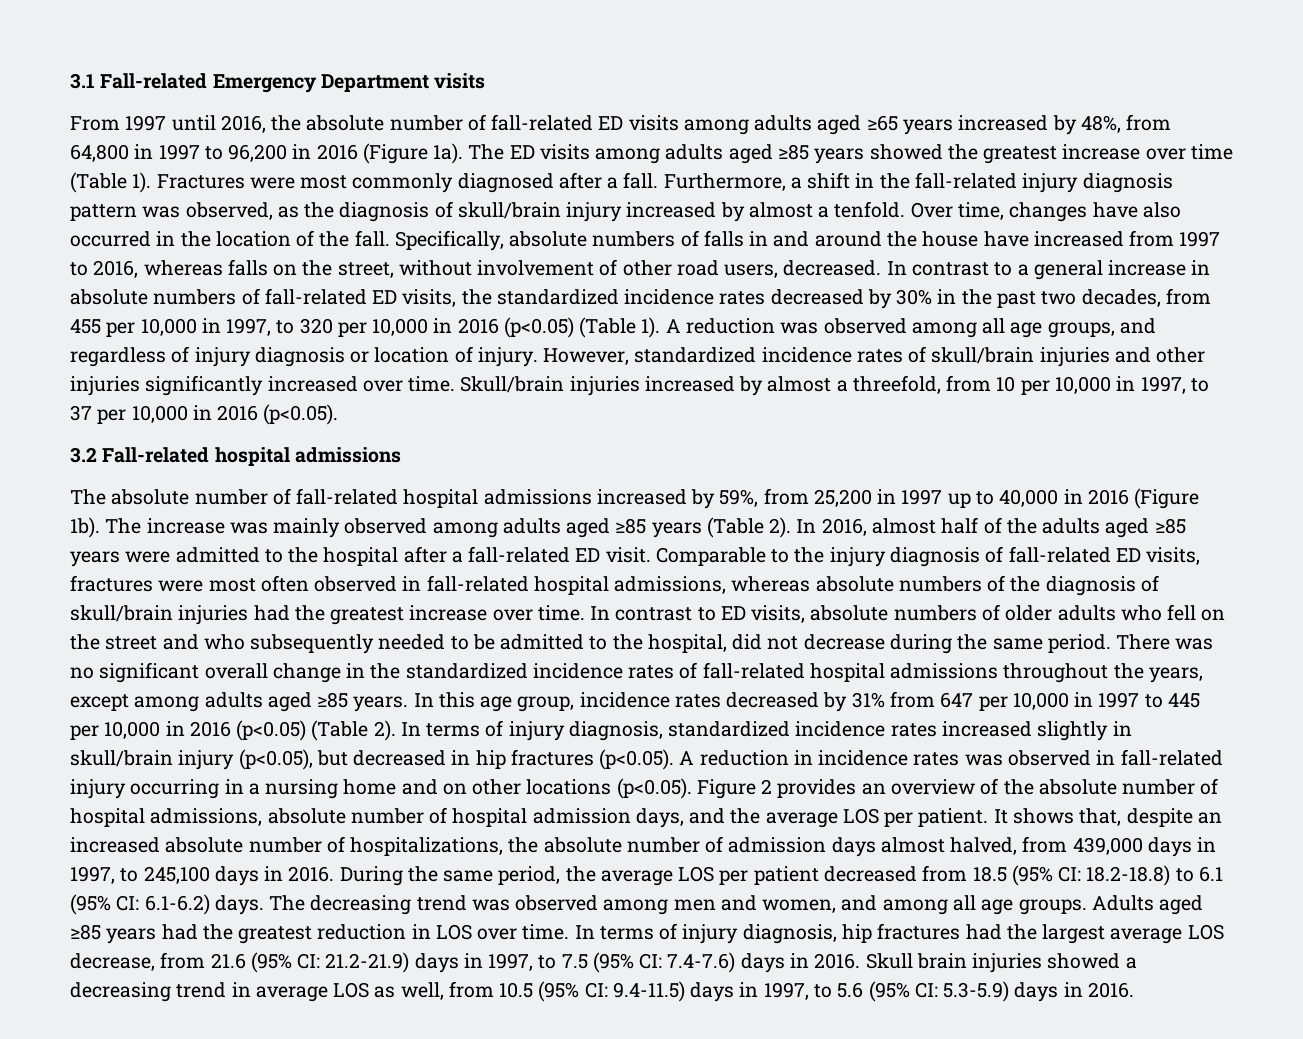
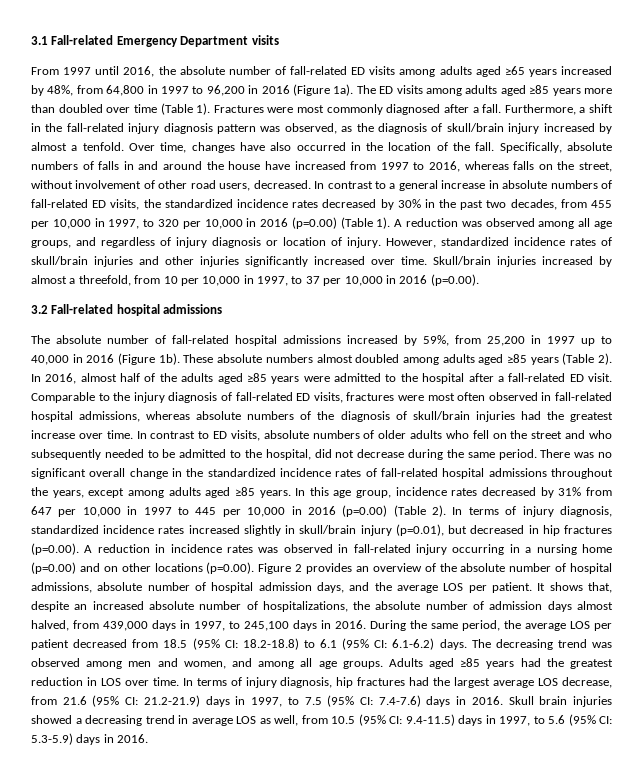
- The ED visits among adults aged ≥85 years showed the greatest increase over time (Table 1).
+ The ED visits among adults aged ≥85 years more than doubled over time (Table 1).
- In contrast to a general increase in absolute numbers of fall-related ED visits, the standardized incidence rates decreased by 30% in the past two decades, from 455 per 10,000 in 1997, to 320 per 10,000 in 2016 (p<0.05) (Table 1).
+ In contrast to a general increase in absolute numbers of fall-related ED visits, the standardized incidence rates decreased by 30% in the past two decades, from 455 per 10,000 in 1997, to 320 per 10,000 in 2016 (p=0.00) (Table 1).
- Skull/brain injuries increased by almost a threefold, from 10 per 10,000 in 1997, to 37 per 10,000 in 2016 (p<0.05).
+ Skull/brain injuries increased by almost a threefold, from 10 per 10,000 in 1997, to 37 per 10,000 in 2016 (p=0.00).
- The increase was mainly observed among adults aged ≥85 years (Table 2).
+ These absolute numbers almost doubled among adults aged ≥85 years (Table 2).
- In this age group, incidence rates decreased by 31% from 647 per 10,000 in 1997 to 445 per 10,000 in 2016 (p<0.05) (Table 2).
+ In this age group, incidence rates decreased by 31% from 647 per 10,000 in 1997 to 445 per 10,000 in 2016 (p=0.00) (Table 2).
- In terms of injury diagnosis, standardized incidence rates increased slightly in skull/brain injury (p<0.05), but decreased in hip fractures (p<0.05). A reduction in incidence rates was observed in fall-related injury occurring in a nursing home and on other locations (p<0.05). Figure 2 provides an overview of the absolute number of hospital admissions, absolute number of hospital admission days, and the average LOS per patient.
+ In terms of injury diagnosis, standardized incidence rates increased slightly in skull/brain injury (p=0.01), but decreased in hip fractures (p=0.00). A reduction in incidence rates was observed in fall-related injury occurring in a nursing home (p=0.00) and on other locations (p=0.00). Figure 2 provides an overview of the absolute number of hospital admissions, absolute number of hospital admission days, and the average LOS per patient.

